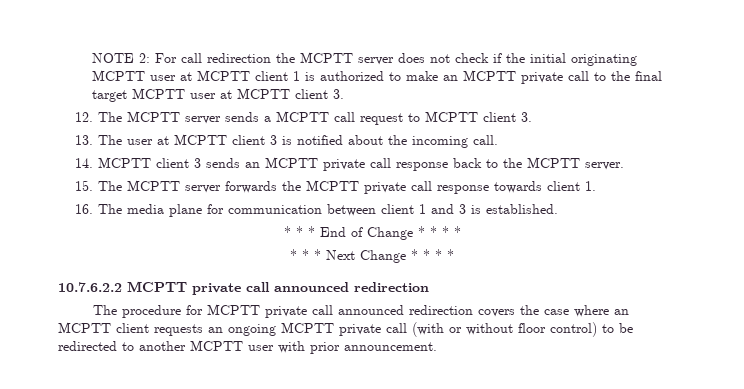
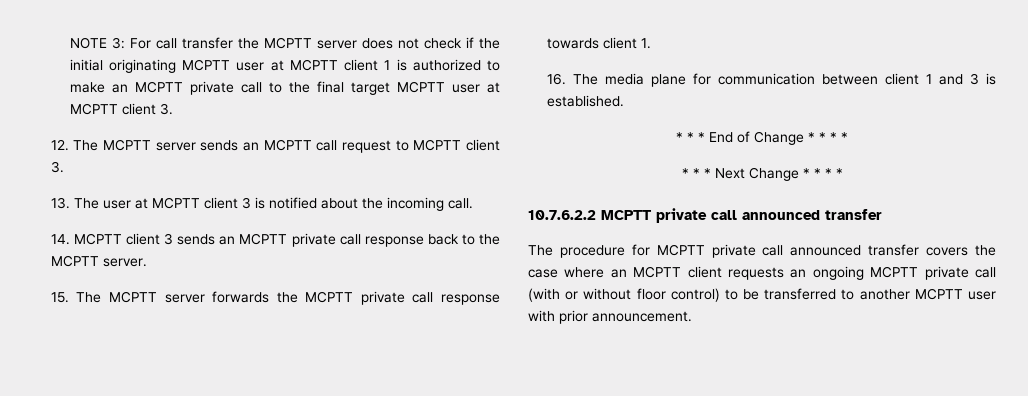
- NOTE 2: For call redirection the MCPTT server does not check if the initial originating MCPTT user at MCPTT client 1 is authorized to make an MCPTT private call to the final target MCPTT user at MCPTT client 3.
+ NOTE 3: For call transfer the MCPTT server does not check if the initial originating MCPTT user at MCPTT client 1 is authorized to make an MCPTT private call to the final target MCPTT user at MCPTT client 3.
- 12. The MCPTT server sends a MCPTT call request to MCPTT client 3.
+ 12. The MCPTT server sends an MCPTT call request to MCPTT client 3.
- 10.7.6.2.2 MCPTT private call announced redirection
+ 10.7.6.2.2 MCPTT private call announced transfer
- The procedure for MCPTT private call announced redirection covers the case where an MCPTT client requests an ongoing MCPTT private call (with or without floor control) to be redirected to another MCPTT user with prior announcement.
+ The procedure for MCPTT private call announced transfer covers the case where an MCPTT client requests an ongoing MCPTT private call (with or without floor control) to be transferred to another MCPTT user with prior announcement.

